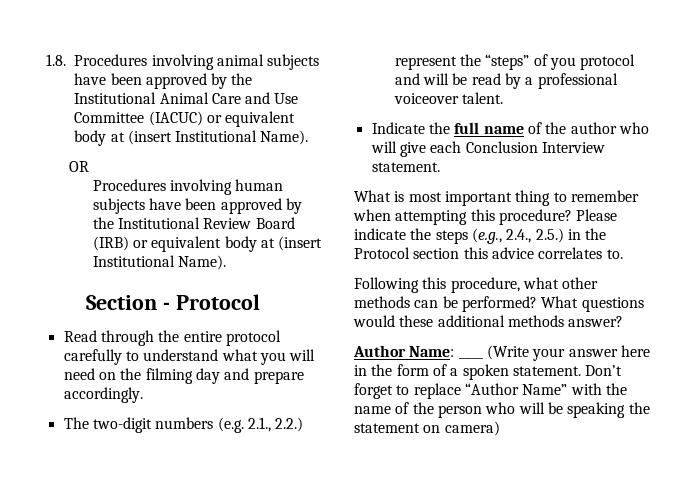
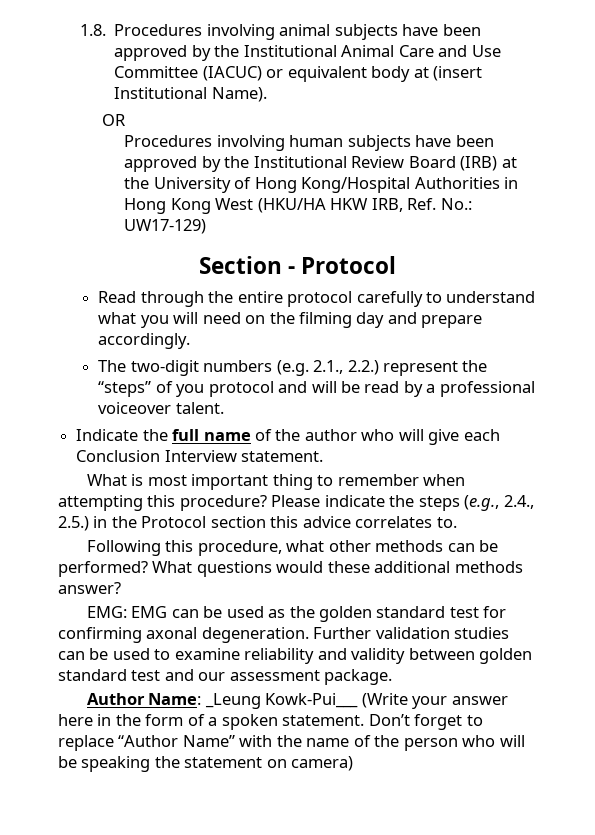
- Procedures involving human subjects have been approved by the Institutional Review Board (IRB) or equivalent body at (insert Institutional Name).
+ Procedures involving human subjects have been approved by the Institutional Review Board (IRB) at the University of Hong Kong/Hospital Authorities in Hong Kong West (HKU/HA HKW IRB, Ref. No.: UW17-129)
+ EMG: EMG can be used as the golden standard test for confirming axonal degeneration. Further validation studies can be used to examine reliability and validity between golden standard test and our assessment package.
- Author Name: ____ (Write your answer here in the form of a spoken statement.
+ Author Name: _Leung Kowk-Pui___ (Write your answer here in the form of a spoken statement.

